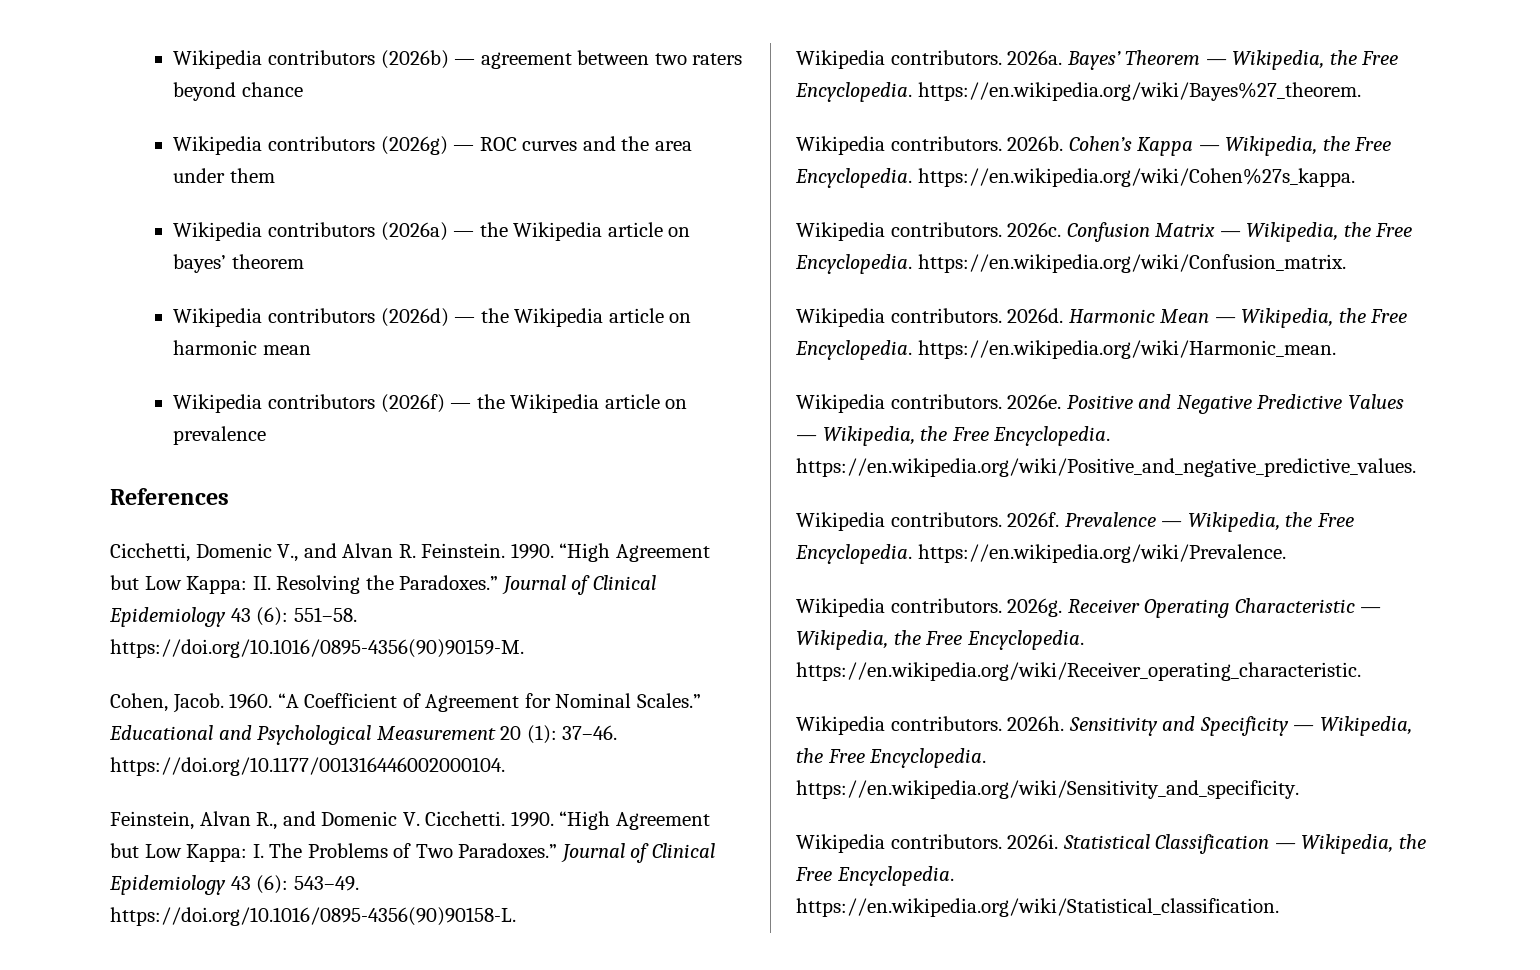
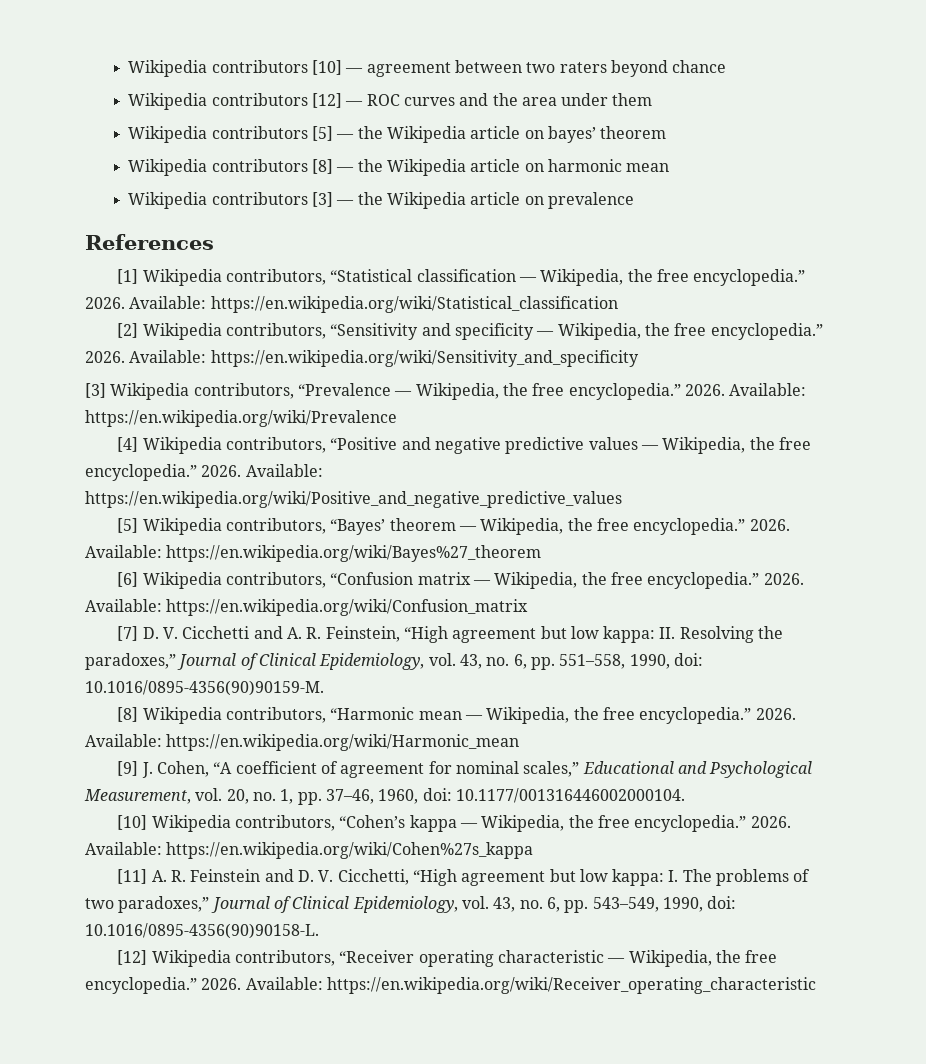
- Wikipedia contributors (2026b) — agreement between two raters beyond chance
+ Wikipedia contributors [10] — agreement between two raters beyond chance
- Wikipedia contributors (2026g) — ROC curves and the area under them
+ Wikipedia contributors [12] — ROC curves and the area under them
- Wikipedia contributors (2026a) — the Wikipedia article on bayes’ theorem
+ Wikipedia contributors [5] — the Wikipedia article on bayes’ theorem
- Wikipedia contributors (2026d) — the Wikipedia article on harmonic mean
+ Wikipedia contributors [8] — the Wikipedia article on harmonic mean
- Wikipedia contributors (2026f) — the Wikipedia article on prevalence
+ Wikipedia contributors [3] — the Wikipedia article on prevalence
- Cicchetti, Domenic V., and Alvan R. Feinstein. 1990. “High Agreement but Low Kappa: II. Resolving the Paradoxes.” Journal of Clinical Epidemiology 43 (6): 551–58. https://doi.org/10.1016/0895-4356(90)90159-M.
- Cohen, Jacob. 1960. “A Coefficient of Agreement for Nominal Scales.” Educational and Psychological Measurement 20 (1): 37–46. https://doi.org/10.1177/001316446002000104.
- Feinstein, Alvan R., and Domenic V. Cicchetti. 1990. “High Agreement but Low Kappa: I. The Problems of Two Paradoxes.” Journal of Clinical Epidemiology 43 (6): 543–49. https://doi.org/10.1016/0895-4356(90)90158-L.
- Wikipedia contributors. 2026a. Bayes’ Theorem — Wikipedia, the Free Encyclopedia. https://en.wikipedia.org/wiki/Bayes%27_theorem.
- Wikipedia contributors. 2026b. Cohen’s Kappa — Wikipedia, the Free Encyclopedia. https://en.wikipedia.org/wiki/Cohen%27s_kappa.
- Wikipedia contributors. 2026c. Confusion Matrix — Wikipedia, the Free Encyclopedia. https://en.wikipedia.org/wiki/Confusion_matrix.
- Wikipedia contributors. 2026d. Harmonic Mean — Wikipedia, the Free Encyclopedia. https://en.wikipedia.org/wiki/Harmonic_mean.
- Wikipedia contributors. 2026e. Positive and Negative Predictive Values — Wikipedia, the Free Encyclopedia. https://en.wikipedia.org/wiki/Positive_and_negative_predictive_values.
- Wikipedia contributors. 2026f. Prevalence — Wikipedia, the Free Encyclopedia. https://en.wikipedia.org/wiki/Prevalence.
- Wikipedia contributors. 2026g. Receiver Operating Characteristic — Wikipedia, the Free Encyclopedia. https://en.wikipedia.org/wiki/Receiver_operating_characteristic.
- Wikipedia contributors. 2026h. Sensitivity and Specificity — Wikipedia, the Free Encyclopedia. https://en.wikipedia.org/wiki/Sensitivity_and_specificity.
- Wikipedia contributors. 2026i. Statistical Classification — Wikipedia, the Free Encyclopedia. https://en.wikipedia.org/wiki/Statistical_classification.
+ [1] Wikipedia contributors, “Statistical classification — Wikipedia, the free encyclopedia.” 2026. Available: https://en.wikipedia.org/wiki/Statistical_classification
+ [2] Wikipedia contributors, “Sensitivity and specificity — Wikipedia, the free encyclopedia.” 2026. Available: https://en.wikipedia.org/wiki/Sensitivity_and_specificity
+ [3] Wikipedia contributors, “Prevalence — Wikipedia, the free encyclopedia.” 2026. Available: https://en.wikipedia.org/wiki/Prevalence
+ [4] Wikipedia contributors, “Positive and negative predictive values — Wikipedia, the free encyclopedia.” 2026. Available: https://en.wikipedia.org/wiki/Positive_and_negative_predictive_values
+ [5] Wikipedia contributors, “Bayes’ theorem — Wikipedia, the free encyclopedia.” 2026. Available: https://en.wikipedia.org/wiki/Bayes%27_theorem
+ [6] Wikipedia contributors, “Confusion matrix — Wikipedia, the free encyclopedia.” 2026. Available: https://en.wikipedia.org/wiki/Confusion_matrix
+ [7] D. V. Cicchetti and A. R. Feinstein, “High agreement but low kappa: II. Resolving the paradoxes,” Journal of Clinical Epidemiology, vol. 43, no. 6, pp. 551–558, 1990, doi: 10.1016/0895-4356(90)90159-M.
+ [8] Wikipedia contributors, “Harmonic mean — Wikipedia, the free encyclopedia.” 2026. Available: https://en.wikipedia.org/wiki/Harmonic_mean
+ [9] J. Cohen, “A coefficient of agreement for nominal scales,” Educational and Psychological Measurement, vol. 20, no. 1, pp. 37–46, 1960, doi: 10.1177/001316446002000104.
+ [10] Wikipedia contributors, “Cohen’s kappa — Wikipedia, the free encyclopedia.” 2026. Available: https://en.wikipedia.org/wiki/Cohen%27s_kappa
+ [11] A. R. Feinstein and D. V. Cicchetti, “High agreement but low kappa: I. The problems of two paradoxes,” Journal of Clinical Epidemiology, vol. 43, no. 6, pp. 543–549, 1990, doi: 10.1016/0895-4356(90)90158-L.
+ [12] Wikipedia contributors, “Receiver operating characteristic — Wikipedia, the free encyclopedia.” 2026. Available: https://en.wikipedia.org/wiki/Receiver_operating_characteristic

